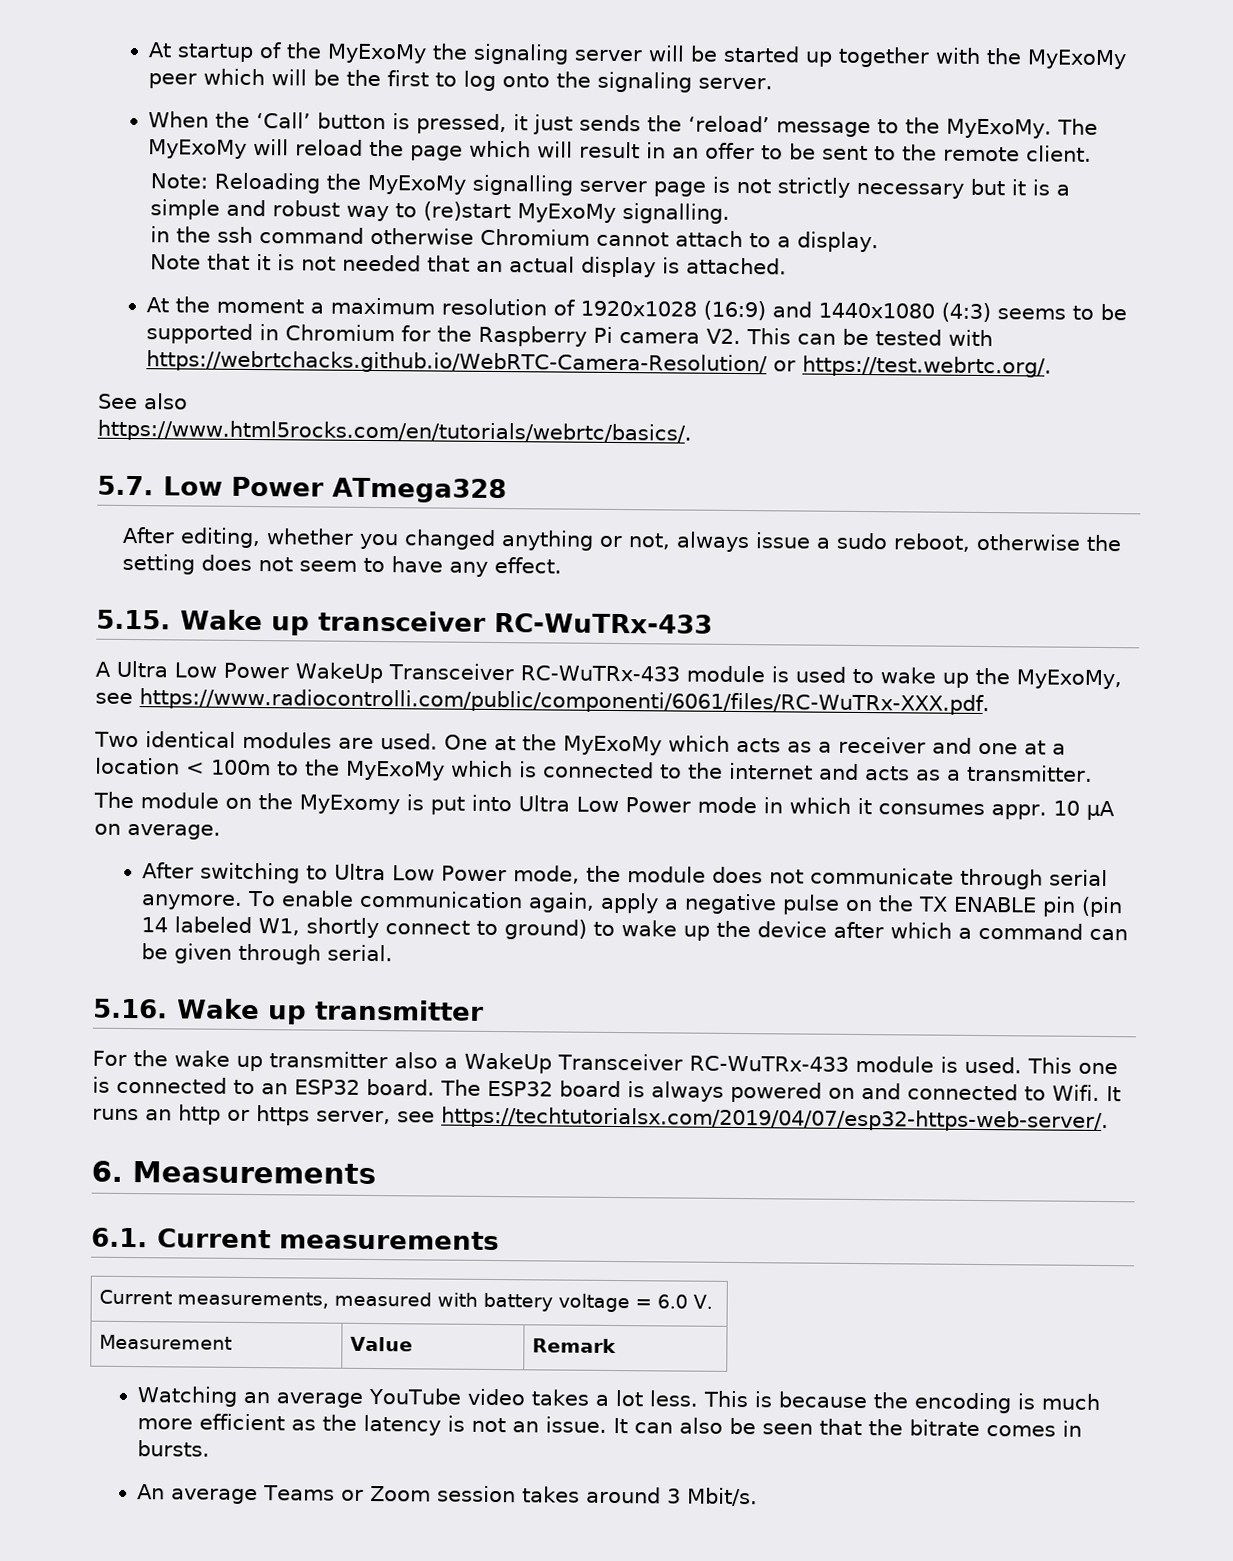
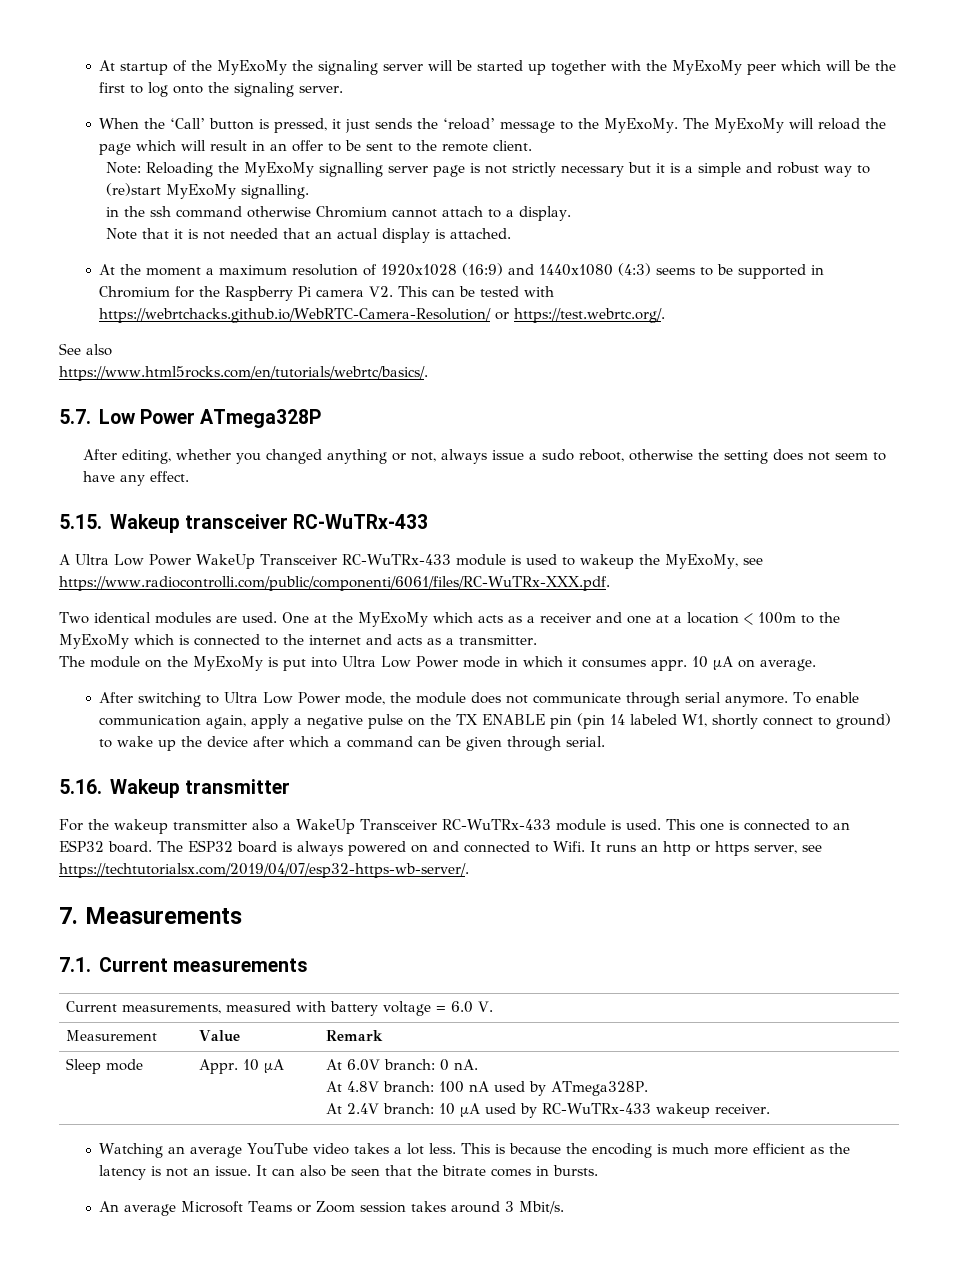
- 5.7. Low Power ATmega328
+ 5.7. Low Power ATmega328P
- 5.15. Wake up transceiver RC-WuTRx-433
+ 5.15. Wakeup transceiver RC-WuTRx-433
- A Ultra Low Power WakeUp Transceiver RC-WuTRx-433 module is used to wake up the MyExoMy, see https://www.radiocontrolli.com/public/componenti/6061/files/RC-WuTRx-XXX.pdf.
+ A Ultra Low Power WakeUp Transceiver RC-WuTRx-433 module is used to wakeup the MyExoMy, see https://www.radiocontrolli.com/public/componenti/6061/files/RC-WuTRx-XXX.pdf.
- The module on the MyExomy is put into Ultra Low Power mode in which it consumes appr.
+ The module on the MyExoMy is put into Ultra Low Power mode in which it consumes appr.
- 5.16. Wake up transmitter
+ 5.16. Wakeup transmitter
- For the wake up transmitter also a WakeUp Transceiver RC-WuTRx-433 module is used.
+ For the wakeup transmitter also a WakeUp Transceiver RC-WuTRx-433 module is used.
- It runs an http or https server, see https://techtutorialsx.com/2019/04/07/esp32-https-web-server/.
- 6. Measurements
+ It runs an http or https server, see https://techtutorialsx.com/2019/04/07/esp32-https-wb-server/.
+ 7. Measurements
- 6.1. Current measurements
+ 7.1. Current measurements
+ Sleep mode | Appr. 10 μA | At 6.0V branch: 0 nA.
+ At 4.8V branch: 100 nA used by ATmega328P.
+ At 2.4V branch: 10 μA used by RC-WuTRx-433 wakeup receiver.
- An average Teams or Zoom session takes around 3 Mbit/s.
+ An average Microsoft Teams or Zoom session takes around 3 Mbit/s.

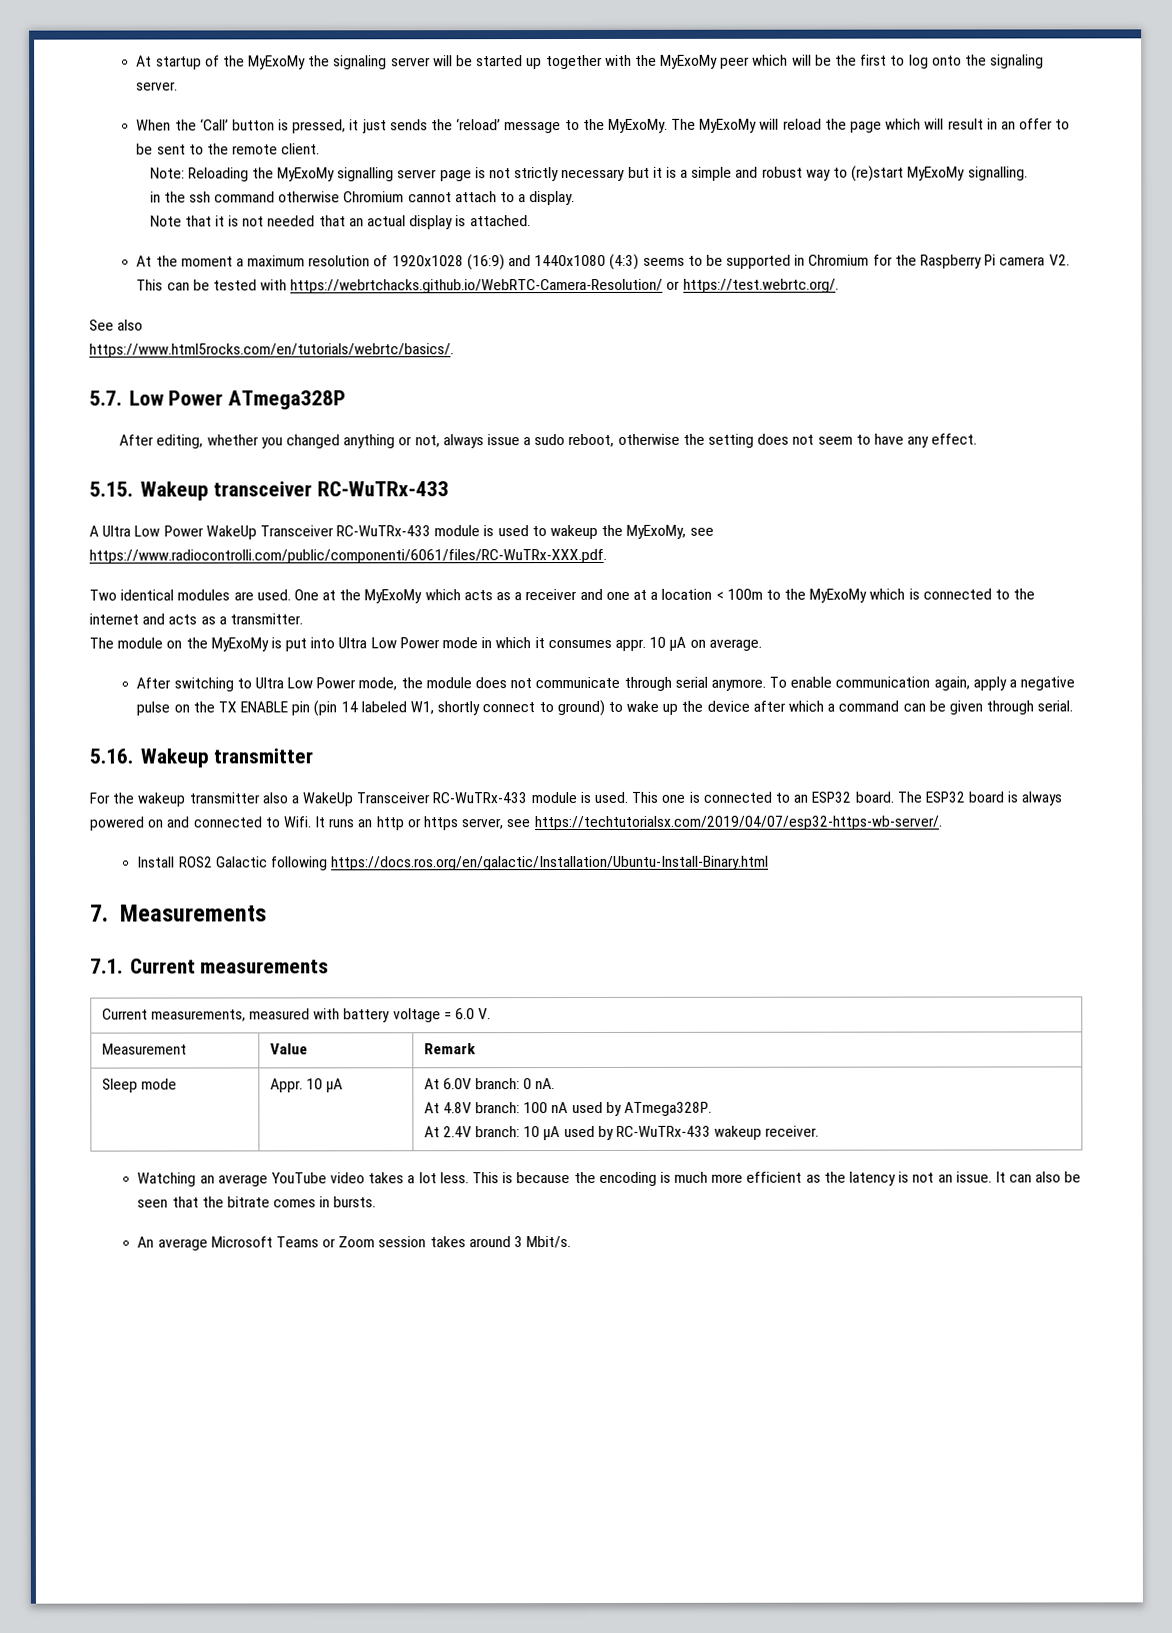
+ Install ROS2 Galactic following https://docs.ros.org/en/galactic/Installation/Ubuntu-Install-Binary.html

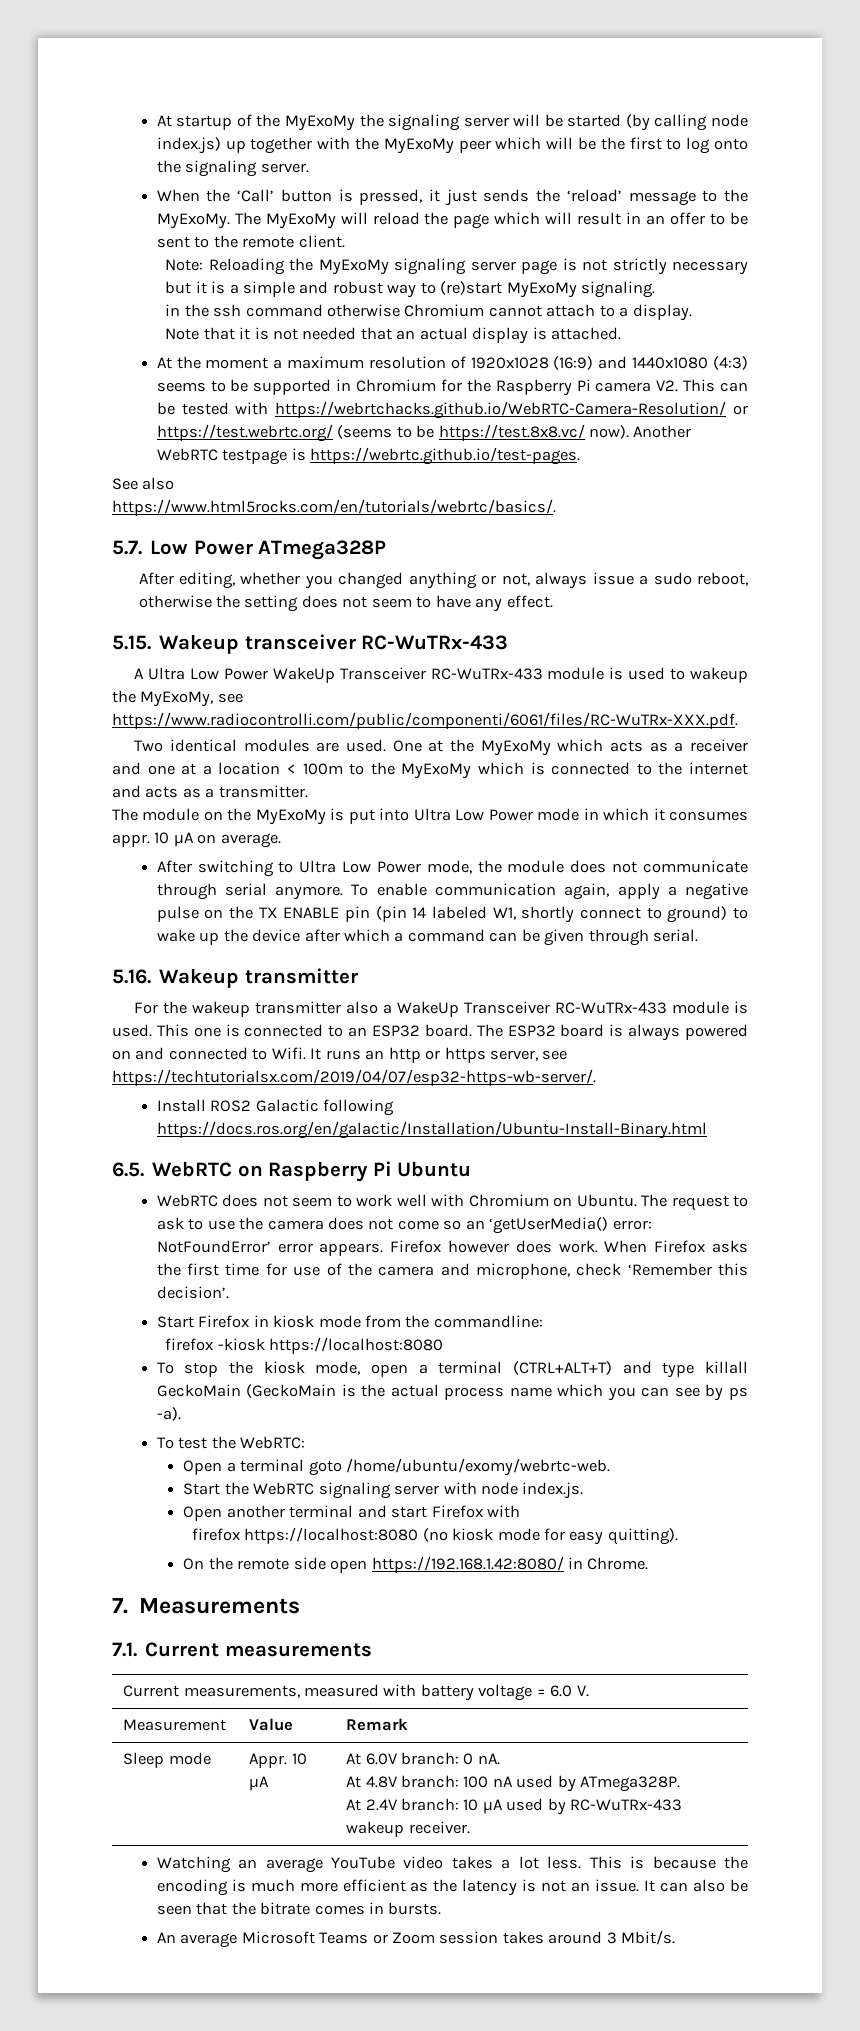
- At startup of the MyExoMy the signaling server will be started up together with the MyExoMy peer which will be the first to log onto the signaling server.
+ At startup of the MyExoMy the signaling server will be started (by calling node index.js) up together with the MyExoMy peer which will be the first to log onto the signaling server.
- Note: Reloading the MyExoMy signalling server page is not strictly necessary but it is a simple and robust way to (re)start MyExoMy signalling.
+ Note: Reloading the MyExoMy signaling server page is not strictly necessary but it is a simple and robust way to (re)start MyExoMy signaling.
- At the moment a maximum resolution of 1920x1028 (16:9) and 1440x1080 (4:3) seems to be supported in Chromium for the Raspberry Pi camera V2. This can be tested with https://webrtchacks.github.io/WebRTC-Camera-Resolution/ or https://test.webrtc.org/.
+ At the moment a maximum resolution of 1920x1028 (16:9) and 1440x1080 (4:3) seems to be supported in Chromium for the Raspberry Pi camera V2. This can be tested with https://webrtchacks.github.io/WebRTC-Camera-Resolution/ or https://test.webrtc.org/ (seems to be https://test.8x8.vc/ now). Another WebRTC testpage is https://webrtc.github.io/test-pages.
+ 6.5. WebRTC on Raspberry Pi Ubuntu
+ WebRTC does not seem to work well with Chromium on Ubuntu. The request to ask to use the camera does not come so an ‘getUserMedia() error: NotFoundError’ error appears. Firefox however does work. When Firefox asks the first time for use of the camera and microphone, check ‘Remember this decision’.
+ Start Firefox in kiosk mode from the commandline:
+ firefox -kiosk https://localhost:8080
+ To stop the kiosk mode, open a terminal (CTRL+ALT+T) and type killall GeckoMain (GeckoMain is the actual process name which you can see by ps -a).
+ To test the WebRTC:
+ Open a terminal goto /home/ubuntu/exomy/webrtc-web.
+ Start the WebRTC signaling server with node index.js.
+ Open another terminal and start Firefox with
+ firefox https://localhost:8080 (no kiosk mode for easy quitting).
+ On the remote side open https://192.168.1.42:8080/ in Chrome.

